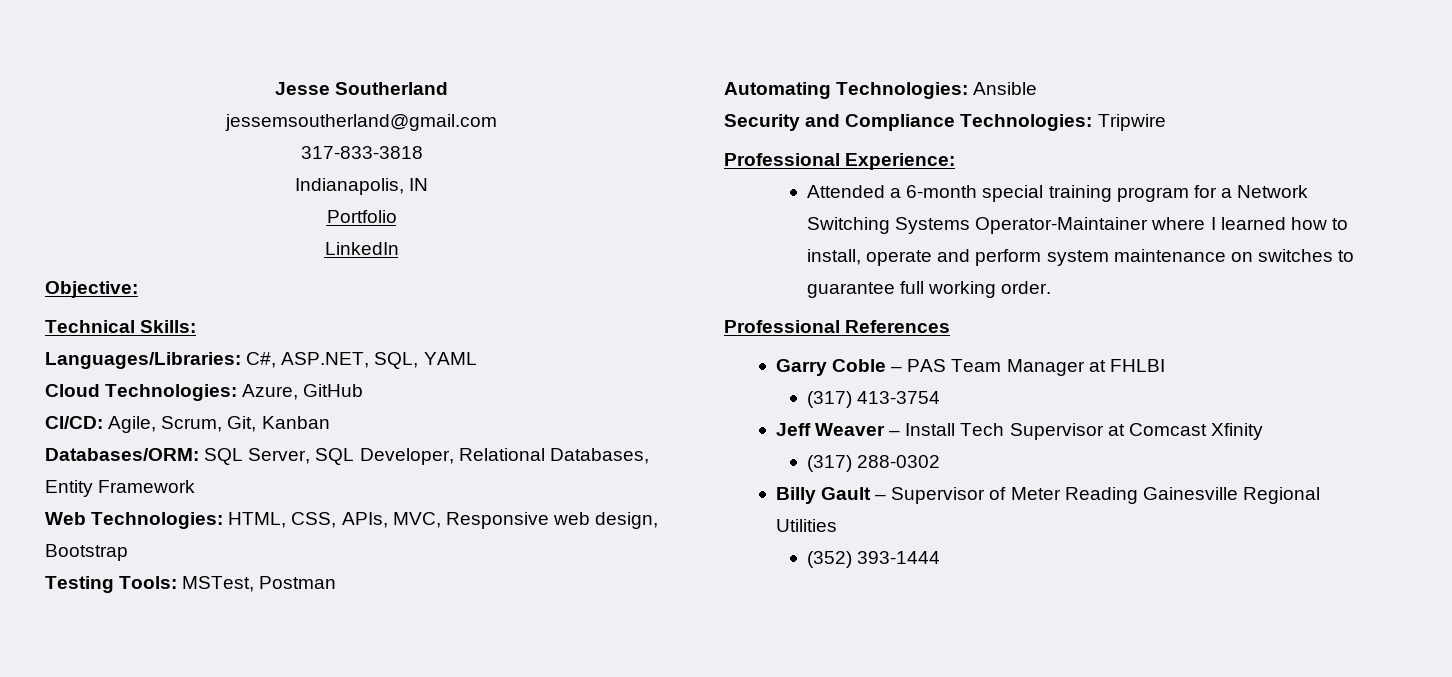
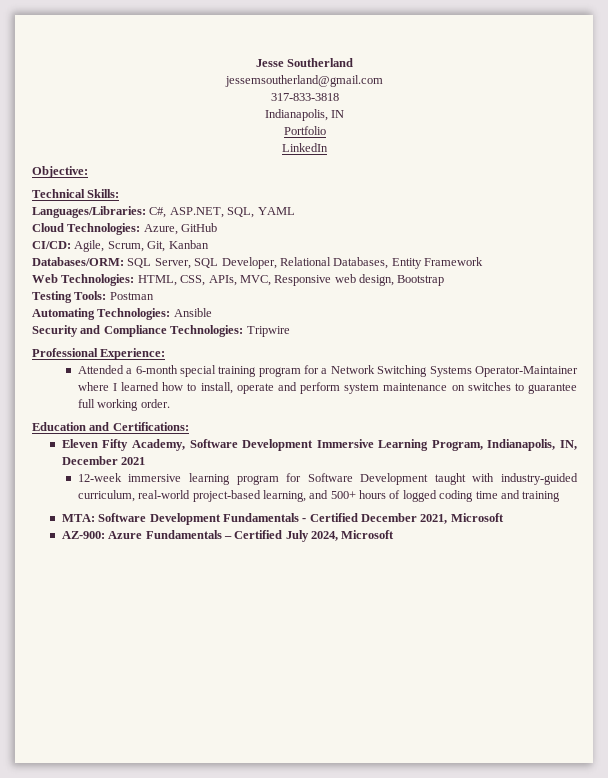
- Testing Tools: MSTest, Postman
+ Testing Tools: Postman
- Professional References
- Garry Coble – PAS Team Manager at FHLBI
- (317) 413-3754
- Jeff Weaver – Install Tech Supervisor at Comcast Xfinity
- (317) 288-0302
- Billy Gault – Supervisor of Meter Reading Gainesville Regional Utilities
- (352) 393-1444
+ Education and Certifications:
+ Eleven Fifty Academy, Software Development Immersive Learning Program, Indianapolis, IN, December 2021
+ 12-week immersive learning program for Software Development taught with industry-guided curriculum, real-world project-based learning, and 500+ hours of logged coding time and training
+ MTA: Software Development Fundamentals - Certified December 2021, Microsoft
+ AZ-900: Azure Fundamentals – Certified July 2024, Microsoft

